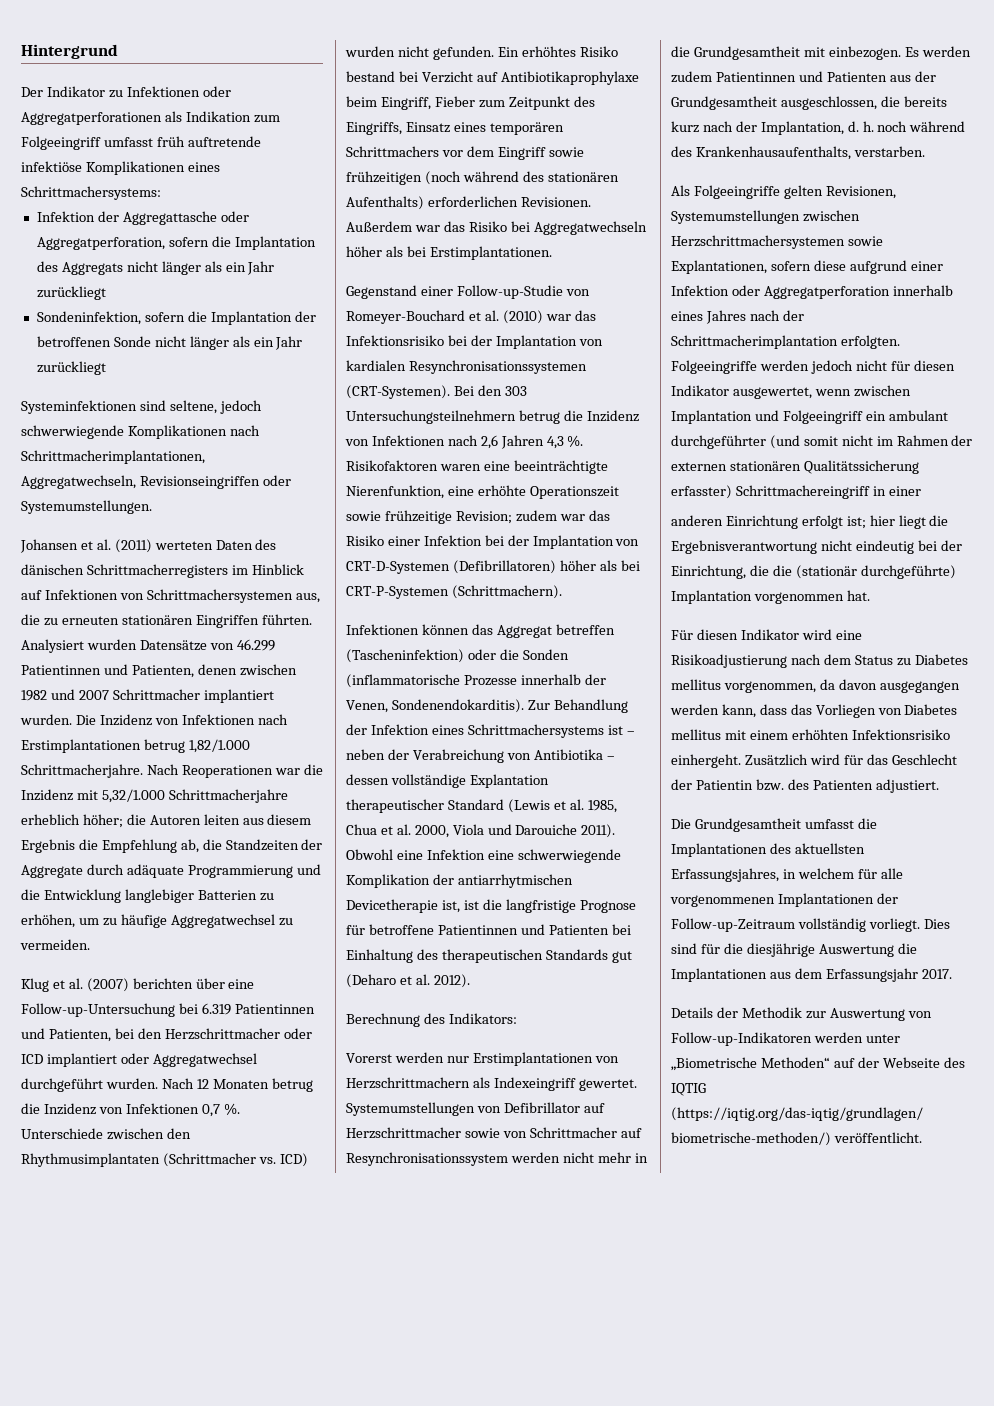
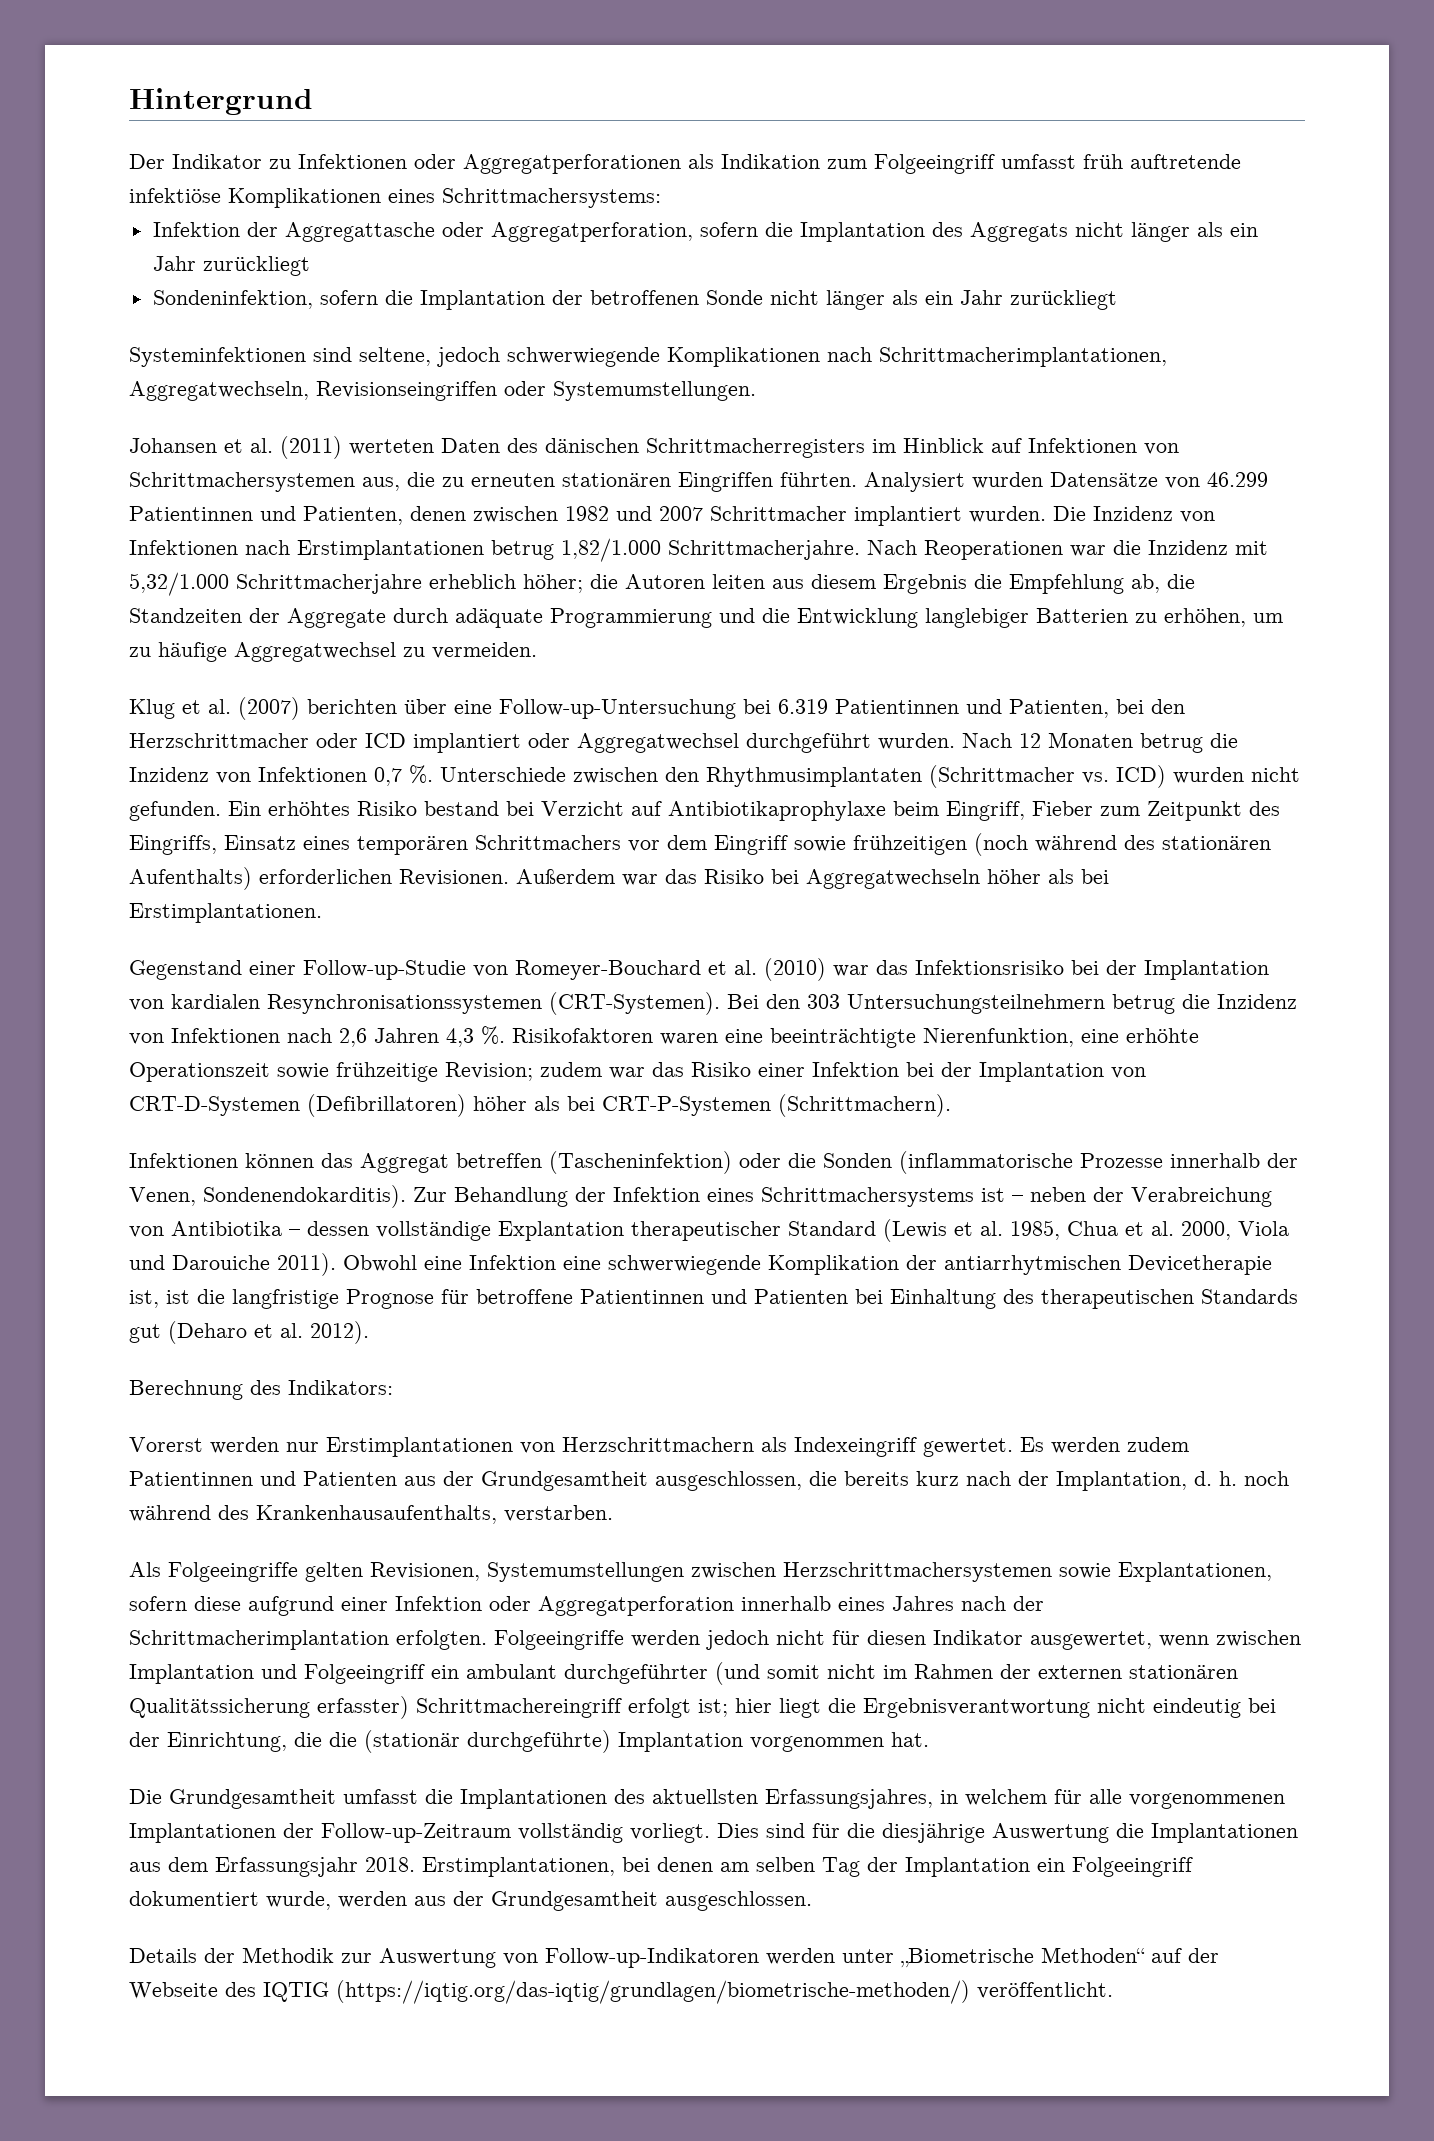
- Systemumstellungen von Defibrillator auf Herzschrittmacher sowie von Schrittmacher auf Resynchronisationssystem werden nicht mehr in die Grundgesamtheit mit einbezogen.
- Folgeeingriffe werden jedoch nicht für diesen Indikator ausgewertet, wenn zwischen Implantation und Folgeeingriff ein ambulant durchgeführter (und somit nicht im Rahmen der externen stationären Qualitätssicherung erfasster) Schrittmachereingriff in einer
- anderen Einrichtung erfolgt ist; hier liegt die Ergebnisverantwortung nicht eindeutig bei der Einrichtung, die die (stationär durchgeführte) Implantation vorgenommen hat.
+ Folgeeingriffe werden jedoch nicht für diesen Indikator ausgewertet, wenn zwischen Implantation und Folgeeingriff ein ambulant durchgeführter (und somit nicht im Rahmen der externen stationären Qualitätssicherung erfasster) Schrittmachereingriff erfolgt ist; hier liegt die Ergebnisverantwortung nicht eindeutig bei der Einrichtung, die die (stationär durchgeführte) Implantation vorgenommen hat.
- Für diesen Indikator wird eine Risikoadjustierung nach dem Status zu Diabetes mellitus vorgenommen, da davon ausgegangen werden kann, dass das Vorliegen von Diabetes mellitus mit einem erhöhten Infektionsrisiko einhergeht. Zusätzlich wird für das Geschlecht der Patientin bzw. des Patienten adjustiert.
- Dies sind für die diesjährige Auswertung die Implantationen aus dem Erfassungsjahr 2017.
+ Dies sind für die diesjährige Auswertung die Implantationen aus dem Erfassungsjahr 2018. Erstimplantationen, bei denen am selben Tag der Implantation ein Folgeeingriff dokumentiert wurde, werden aus der Grundgesamtheit ausgeschlossen.

